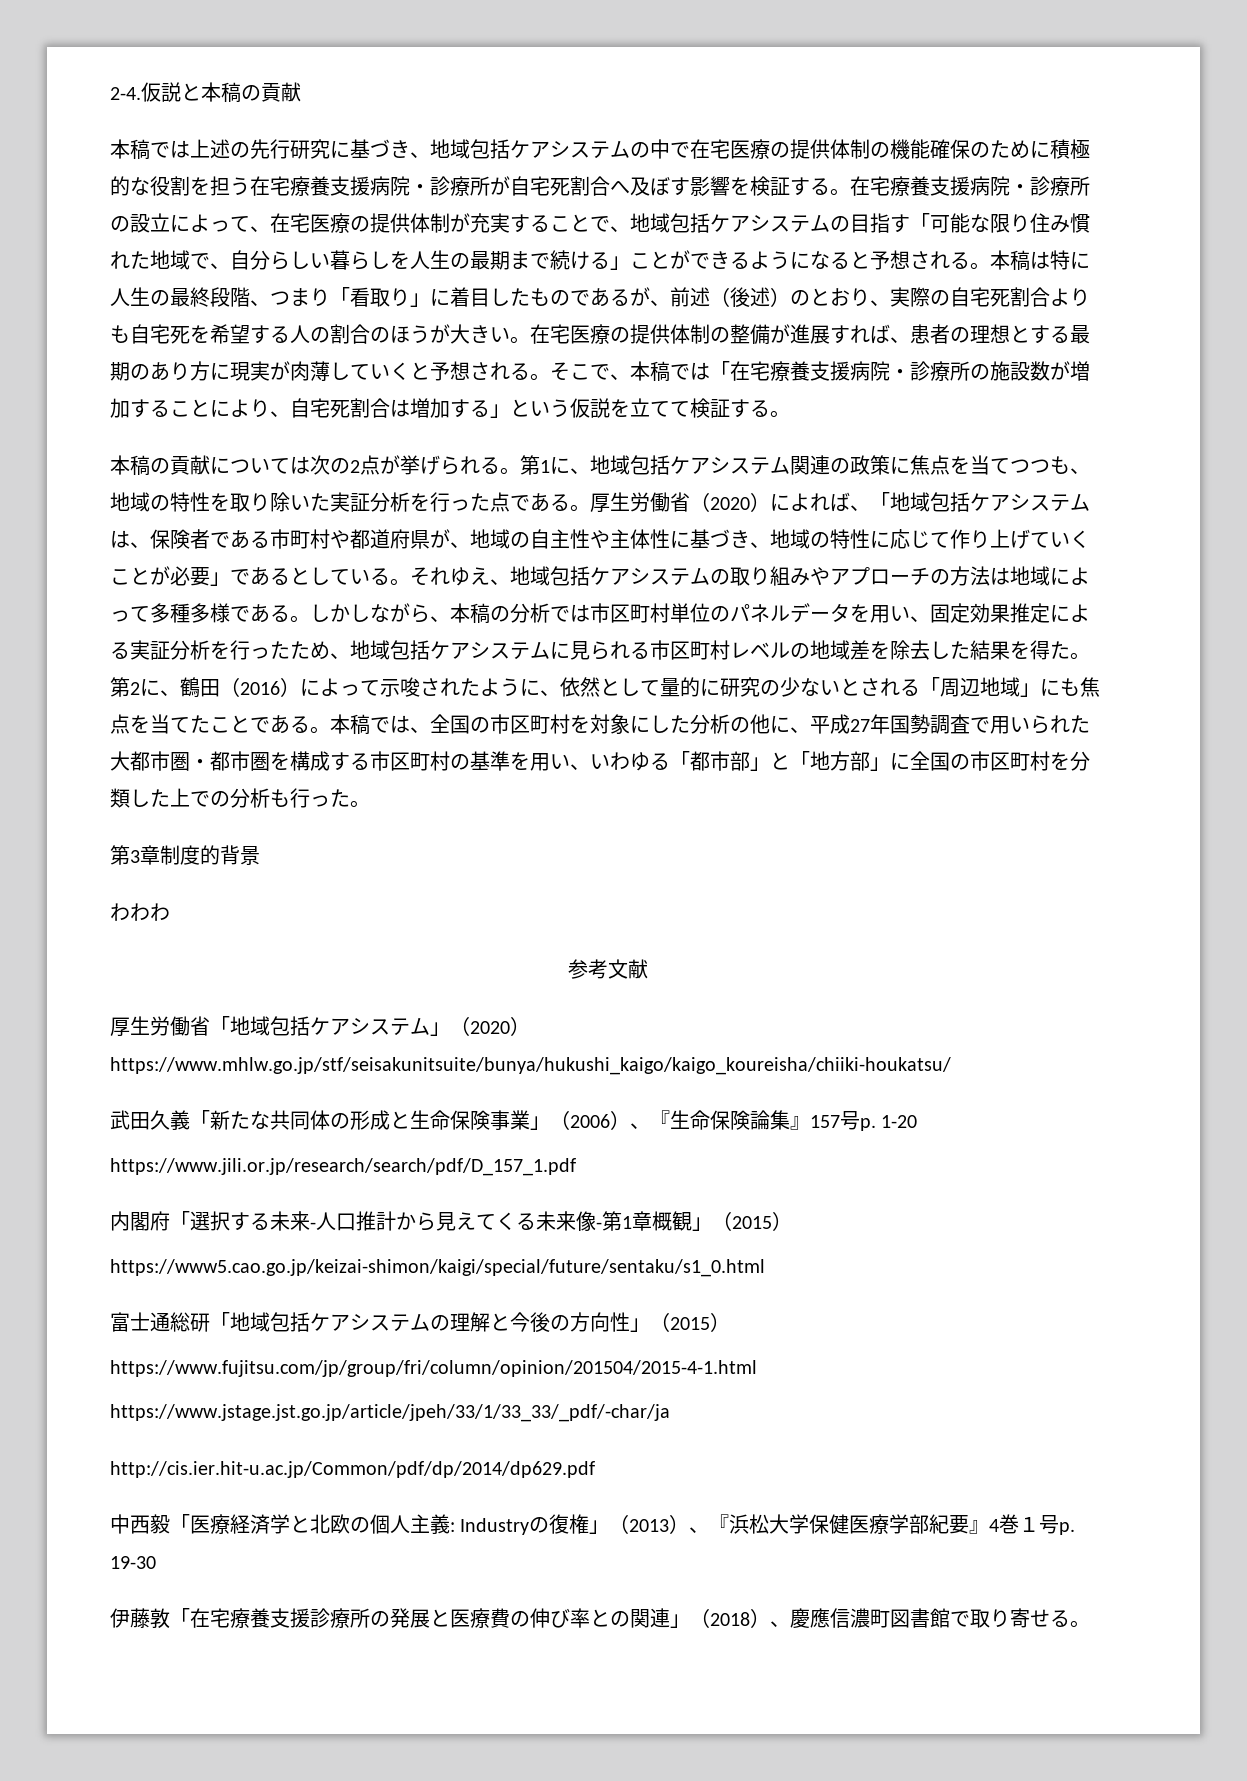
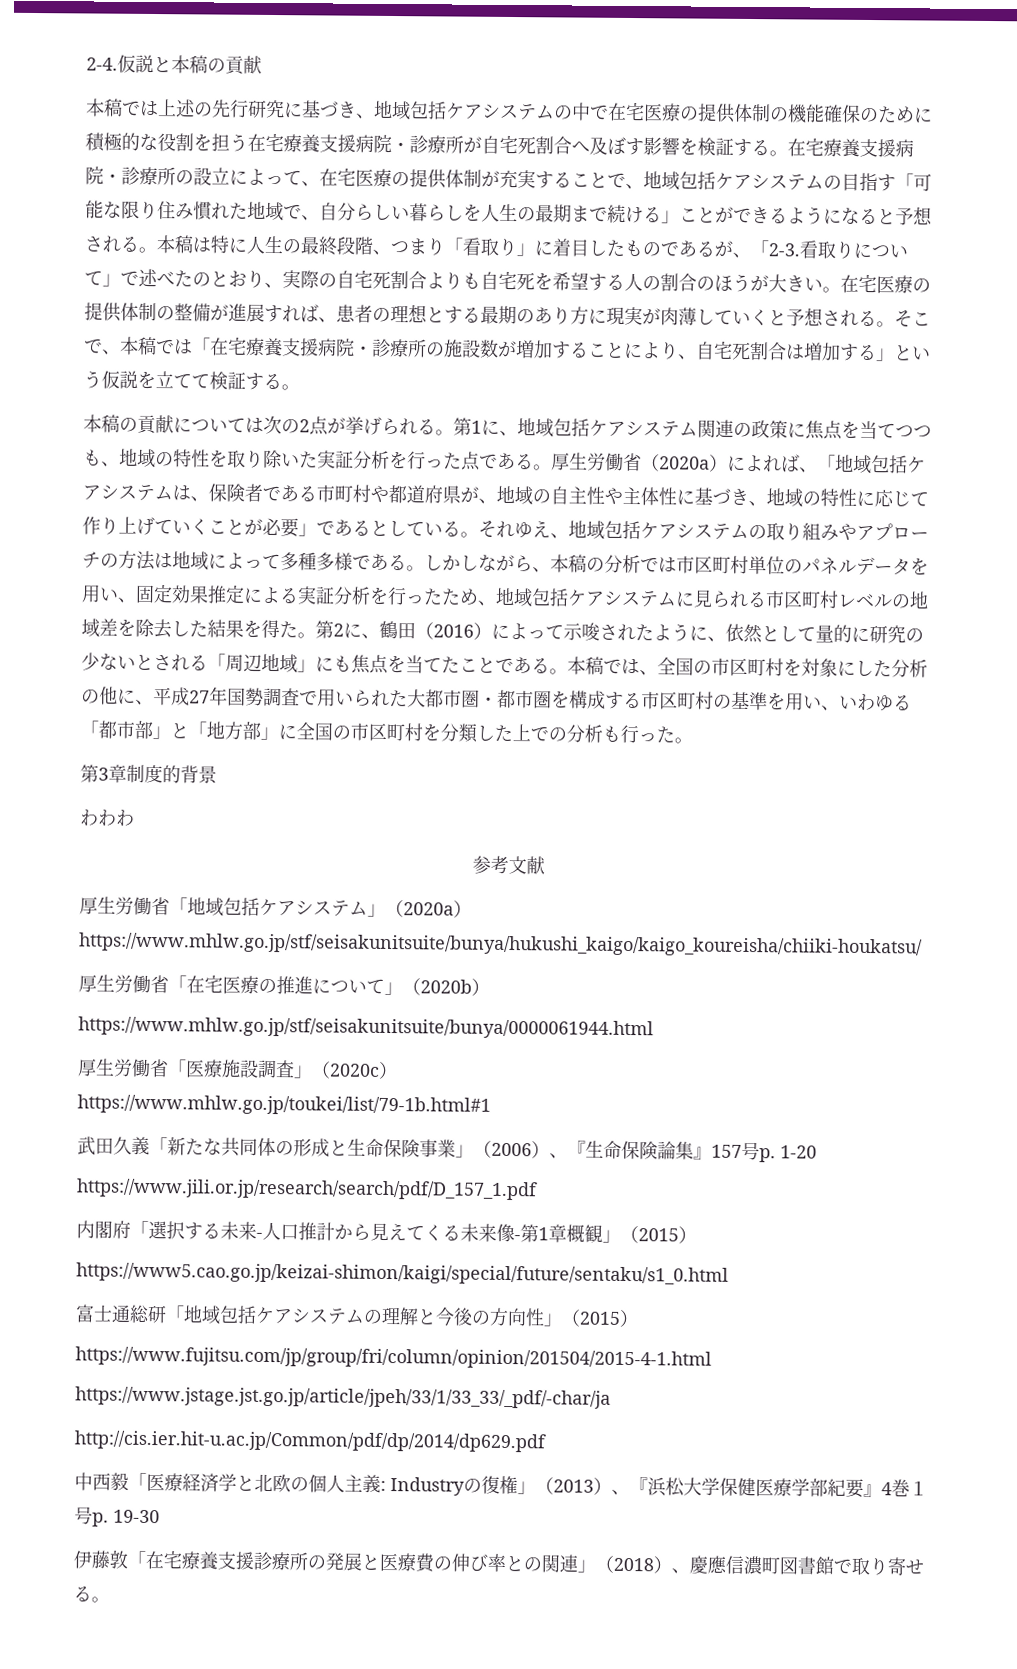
- 本稿は特に人生の最終段階、つまり「看取り」に着目したものであるが、前述（後述）のとおり、実際の自宅死割合よりも自宅死を希望する人の割合のほうが大きい。
+ 本稿は特に人生の最終段階、つまり「看取り」に着目したものであるが、「2-3.看取りについて」で述べたのとおり、実際の自宅死割合よりも自宅死を希望する人の割合のほうが大きい。
- 厚生労働省（2020）によれば、「地域包括ケアシステムは、保険者である市町村や都道府県が、地域の自主性や主体性に基づき、地域の特性に応じて作り上げていくことが必要」であるとしている。
+ 厚生労働省（2020a）によれば、「地域包括ケアシステムは、保険者である市町村や都道府県が、地域の自主性や主体性に基づき、地域の特性に応じて作り上げていくことが必要」であるとしている。
- 厚生労働省「地域包括ケアシステム」（2020）https://www.mhlw.go.jp/stf/seisakunitsuite/bunya/hukushi_kaigo/kaigo_koureisha/chiiki-houkatsu/
+ 厚生労働省「地域包括ケアシステム」（2020a）https://www.mhlw.go.jp/stf/seisakunitsuite/bunya/hukushi_kaigo/kaigo_koureisha/chiiki-houkatsu/
+ 厚生労働省「在宅医療の推進について」（2020b）
+ https://www.mhlw.go.jp/stf/seisakunitsuite/bunya/0000061944.html
+ 厚生労働省「医療施設調査」（2020c）
+ https://www.mhlw.go.jp/toukei/list/79-1b.html#1

